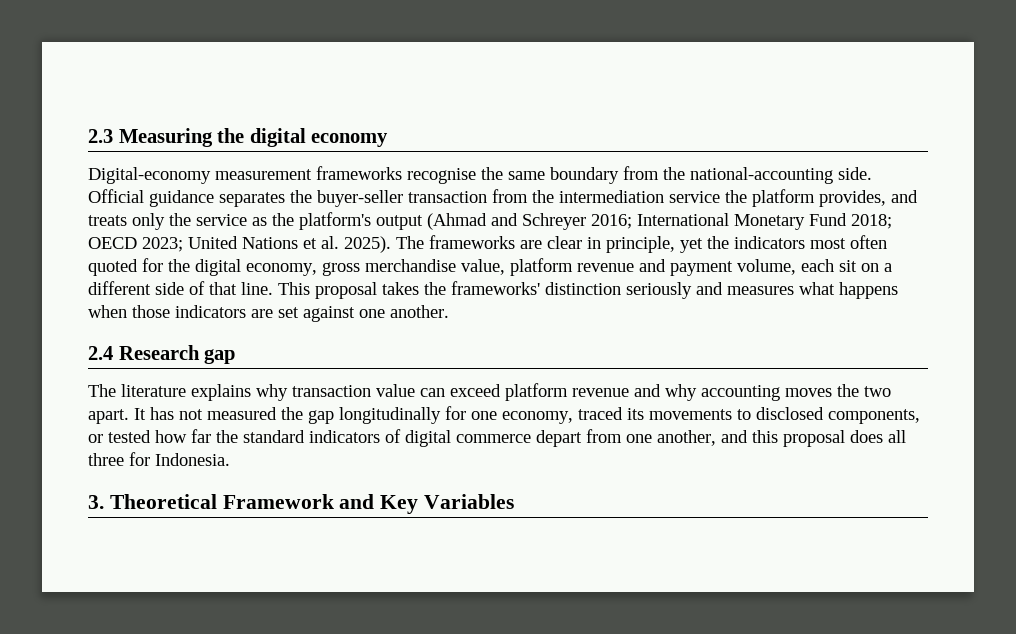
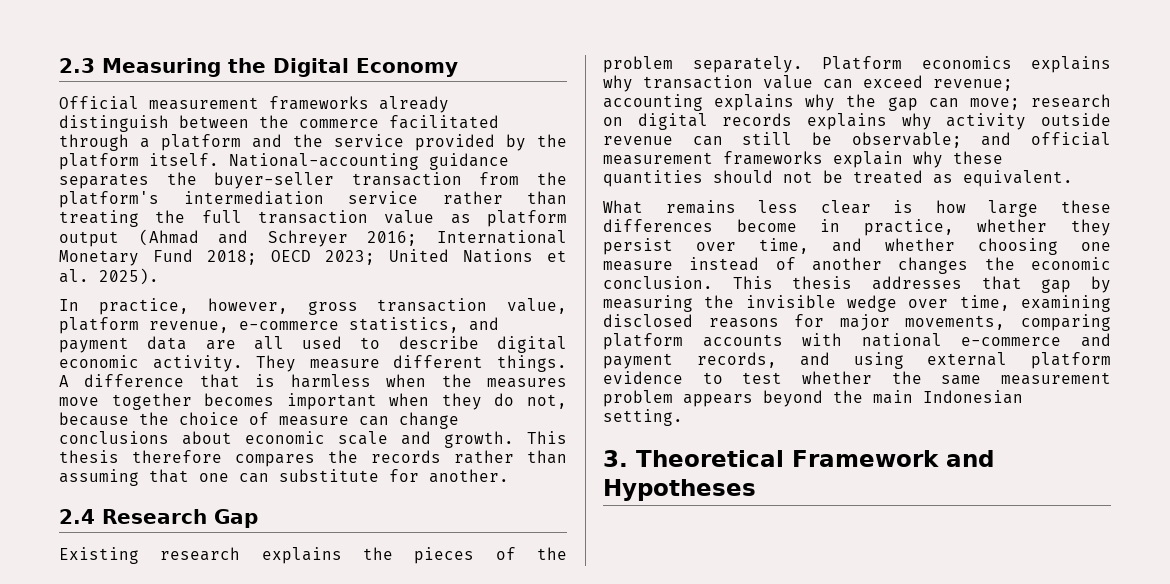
- 2.3 Measuring the digital economy
- Digital-economy measurement frameworks recognise the same boundary from the national-accounting side. Official guidance separates the buyer-seller transaction from the intermediation service the platform provides, and treats only the service as the platform's output (Ahmad and Schreyer 2016; International Monetary Fund 2018; OECD 2023; United Nations et al. 2025). The frameworks are clear in principle, yet the indicators most often quoted for the digital economy, gross merchandise value, platform revenue and payment volume, each sit on a different side of that line. This proposal takes the frameworks' distinction seriously and measures what happens when those indicators are set against one another.
- 2.4 Research gap
- The literature explains why transaction value can exceed platform revenue and why accounting moves the two apart. It has not measured the gap longitudinally for one economy, traced its movements to disclosed components, or tested how far the standard indicators of digital commerce depart from one another, and this proposal does all three for Indonesia.
+ 2.3 Measuring the Digital Economy
+ Official measurement frameworks already distinguish between the commerce facilitated through a platform and the service provided by the platform itself. National-accounting guidance separates the buyer-seller transaction from the platform's intermediation service rather than treating the full transaction value as platform output (Ahmad and Schreyer 2016; International Monetary Fund 2018; OECD 2023; United Nations et al. 2025).
+ In practice, however, gross transaction value, platform revenue, e-commerce statistics, and payment data are all used to describe digital economic activity. They measure different things. A difference that is harmless when the measures move together becomes important when they do not, because the choice of measure can change conclusions about economic scale and growth. This thesis therefore compares the records rather than assuming that one can substitute for another.
+ 2.4 Research Gap
+ Existing research explains the pieces of the problem separately. Platform economics explains why transaction value can exceed revenue; accounting explains why the gap can move; research on digital records explains why activity outside revenue can still be observable; and official measurement frameworks explain why these quantities should not be treated as equivalent.
+ What remains less clear is how large these differences become in practice, whether they persist over time, and whether choosing one measure instead of another changes the economic conclusion. This thesis addresses that gap by measuring the invisible wedge over time, examining disclosed reasons for major movements, comparing platform accounts with national e-commerce and payment records, and using external platform evidence to test whether the same measurement problem appears beyond the main Indonesian setting.
- 3. Theoretical Framework and Key Variables
+ 3. Theoretical Framework and Hypotheses

